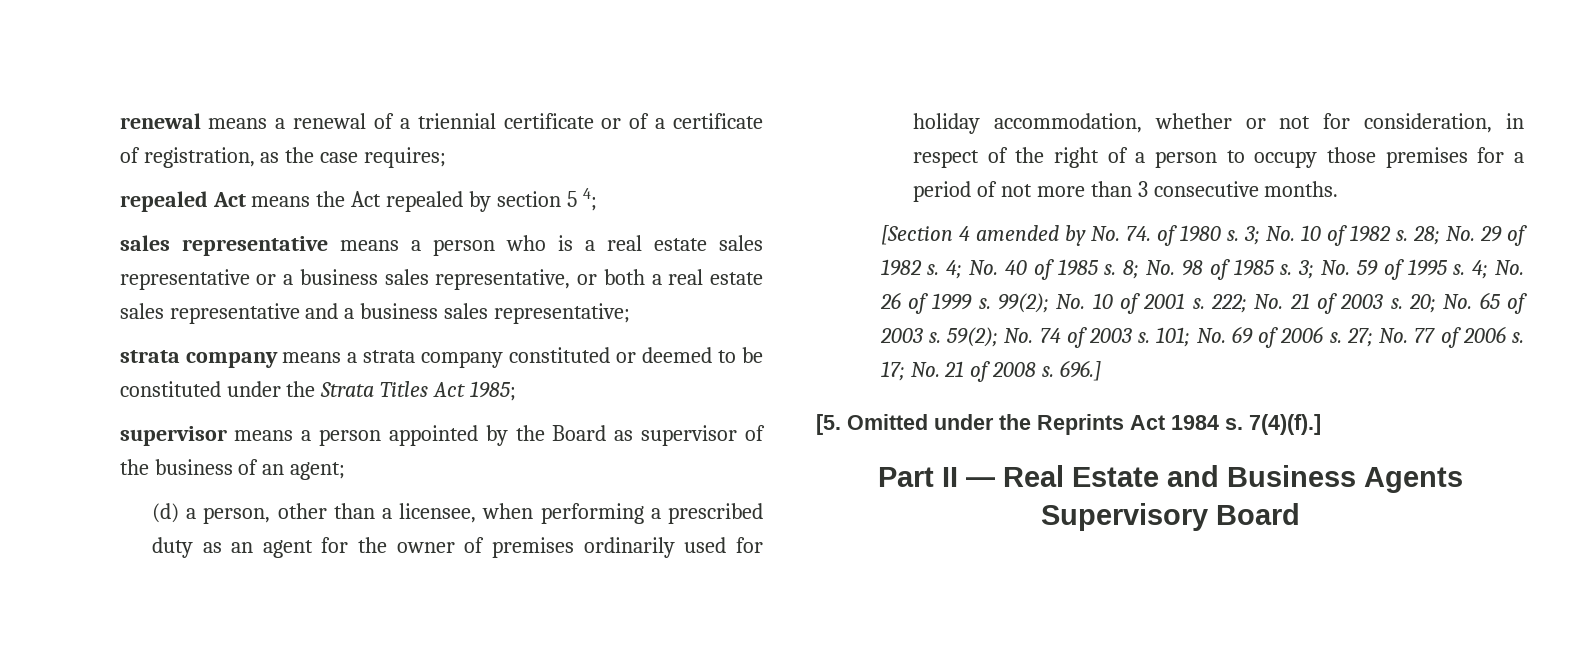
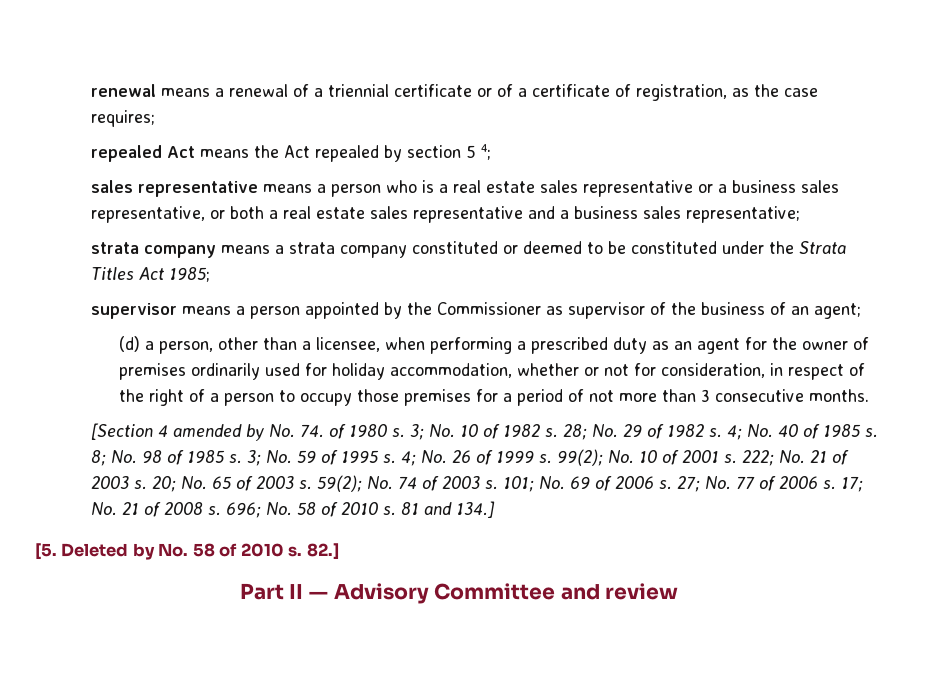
- supervisor means a person appointed by the Board as supervisor of the business of an agent;
+ supervisor means a person appointed by the Commissioner as supervisor of the business of an agent;
- 696.]
- [5. Omitted under the Reprints Act 1984 s. 7(4)(f).]
- Part II — Real Estate and Business Agents Supervisory Board
+ 696; No. 58 of 2010 s. 81 and 134.]
+ [5. Deleted by No. 58 of 2010 s. 82.]
+ Part II — Advisory Committee and review

